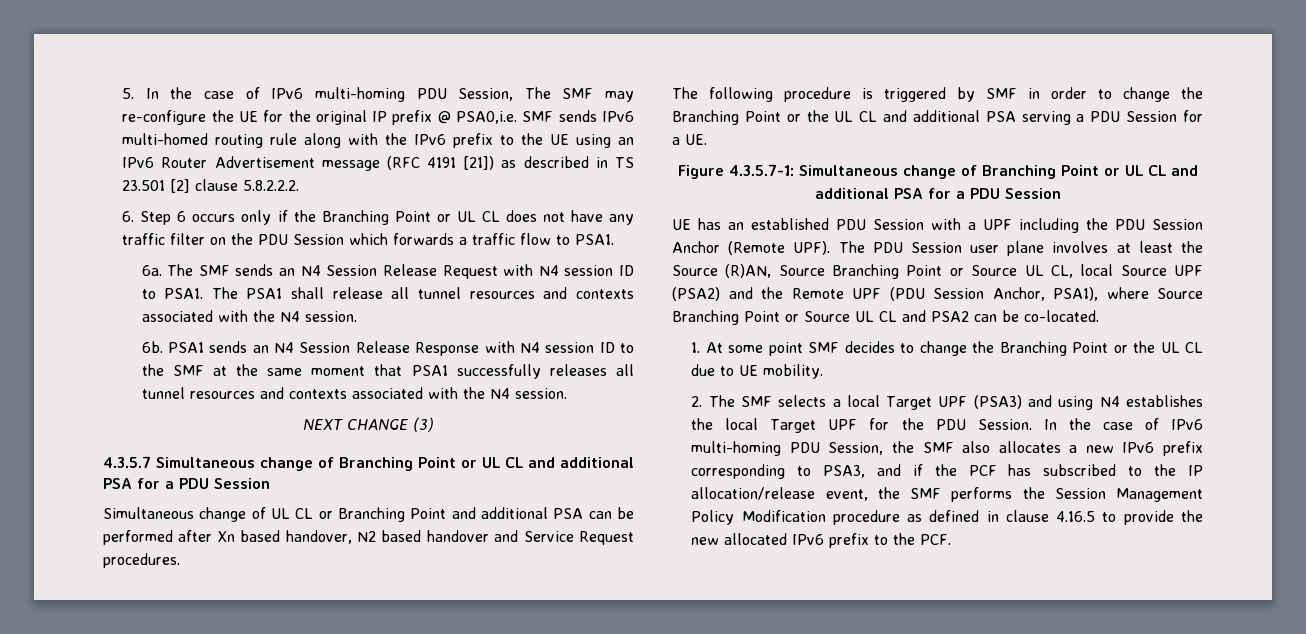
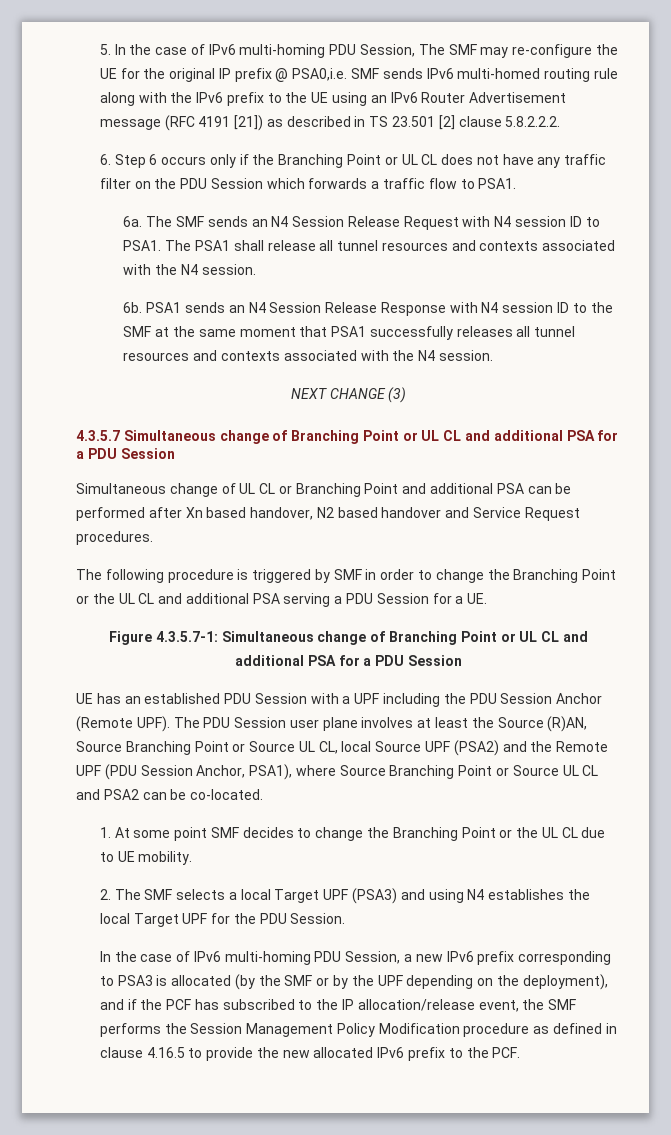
- 2. The SMF selects a local Target UPF (PSA3) and using N4 establishes the local Target UPF for the PDU Session. In the case of IPv6 multi-homing PDU Session, the SMF also allocates a new IPv6 prefix corresponding to PSA3, and if the PCF has subscribed to the IP allocation/release event, the SMF performs the Session Management Policy Modification procedure as defined in clause 4.16.5 to provide the new allocated IPv6 prefix to the PCF.
+ 2. The SMF selects a local Target UPF (PSA3) and using N4 establishes the local Target UPF for the PDU Session.
+ In the case of IPv6 multi-homing PDU Session, a new IPv6 prefix corresponding to PSA3 is allocated (by the SMF or by the UPF depending on the deployment), and if the PCF has subscribed to the IP allocation/release event, the SMF performs the Session Management Policy Modification procedure as defined in clause 4.16.5 to provide the new allocated IPv6 prefix to the PCF.

